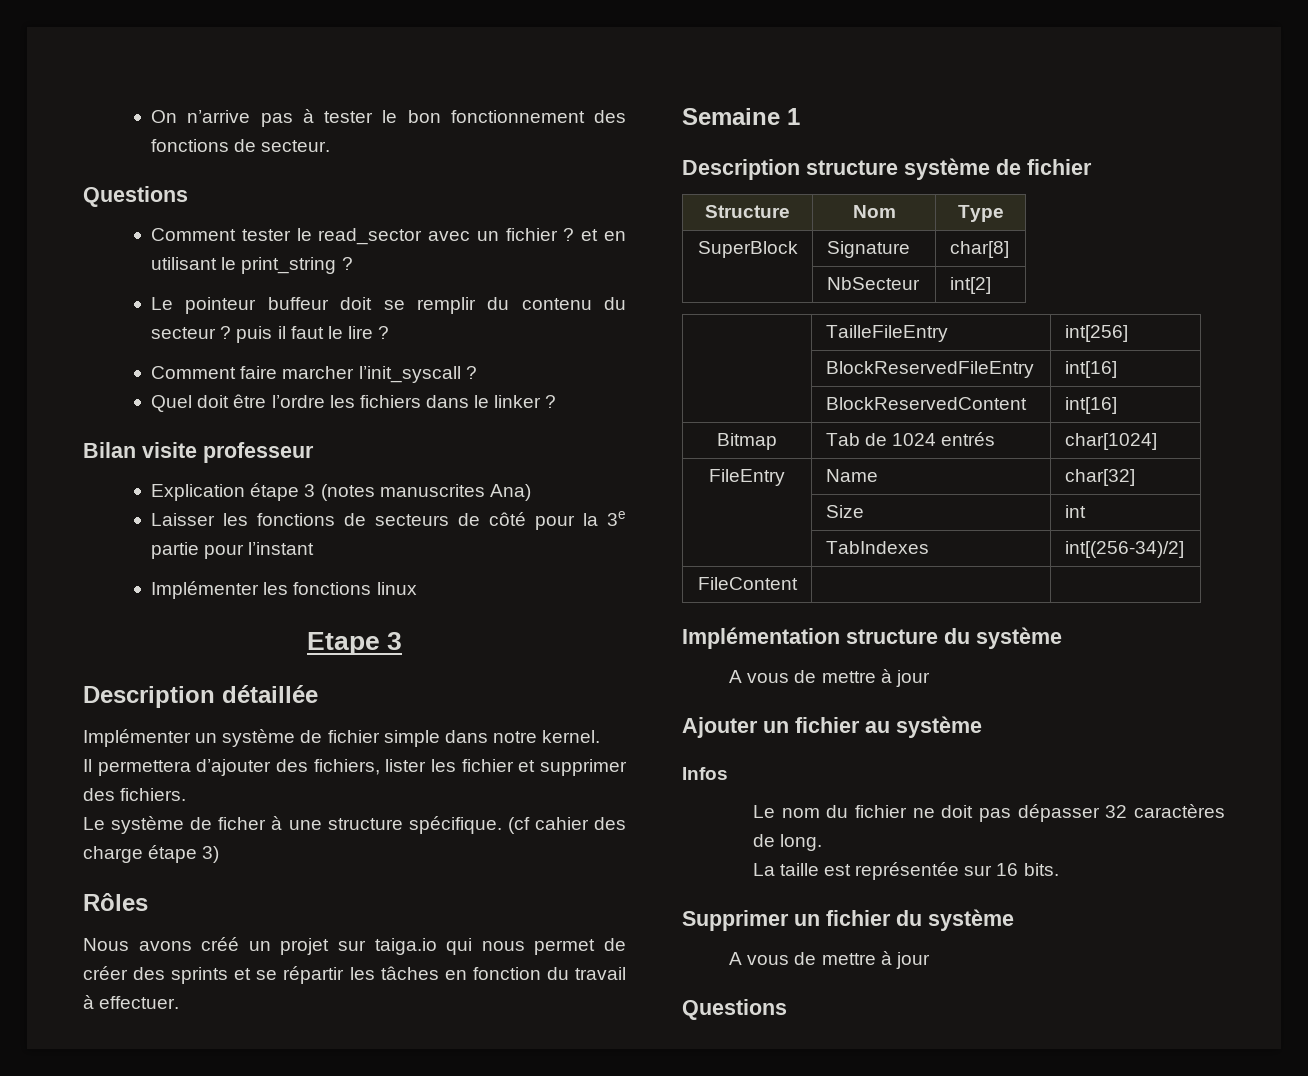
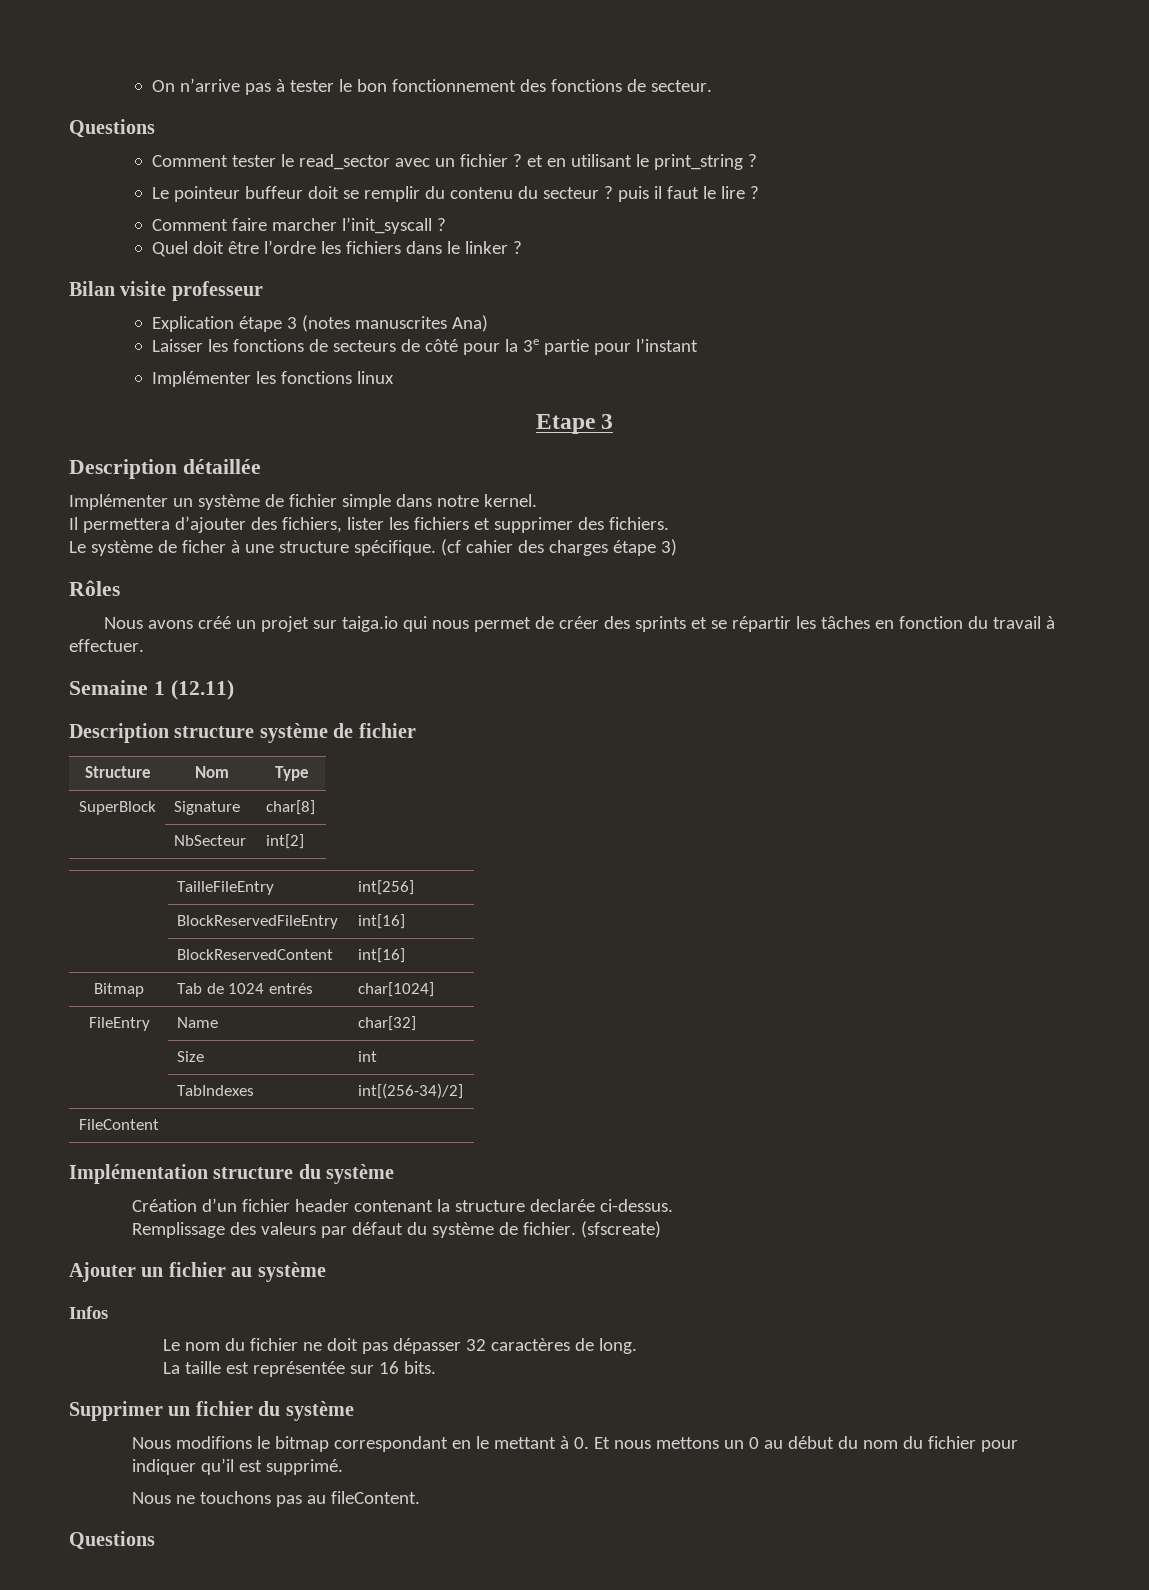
- Il permettera d’ajouter des fichiers, lister les fichier et supprimer des fichiers.
+ Il permettera d’ajouter des fichiers, lister les fichiers et supprimer des fichiers.
- (cf cahier des charge étape 3)
+ (cf cahier des charges étape 3)
- Semaine 1
+ Semaine 1 (12.11)
  Implémentation structure du système
- A vous de mettre à jour
+ Création d’un fichier header contenant la structure declarée ci-dessus.
+ Remplissage des valeurs par défaut du système de fichier. (sfscreate)
  Supprimer un fichier du système
- A vous de mettre à jour
+ Nous modifions le bitmap correspondant en le mettant à 0. Et nous mettons un 0 au début du nom du fichier pour indiquer qu’il est supprimé.
+ Nous ne touchons pas au fileContent.

